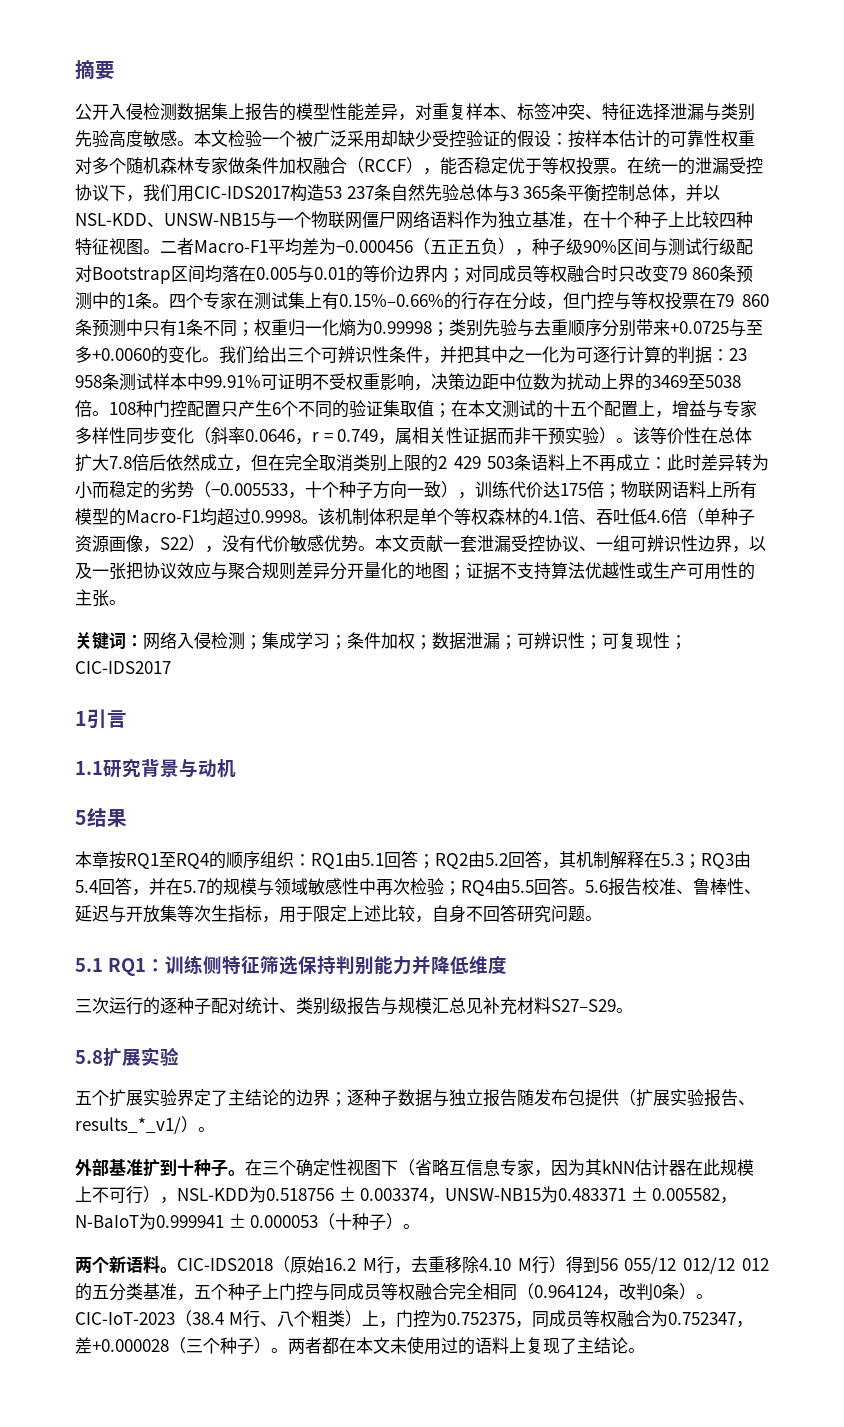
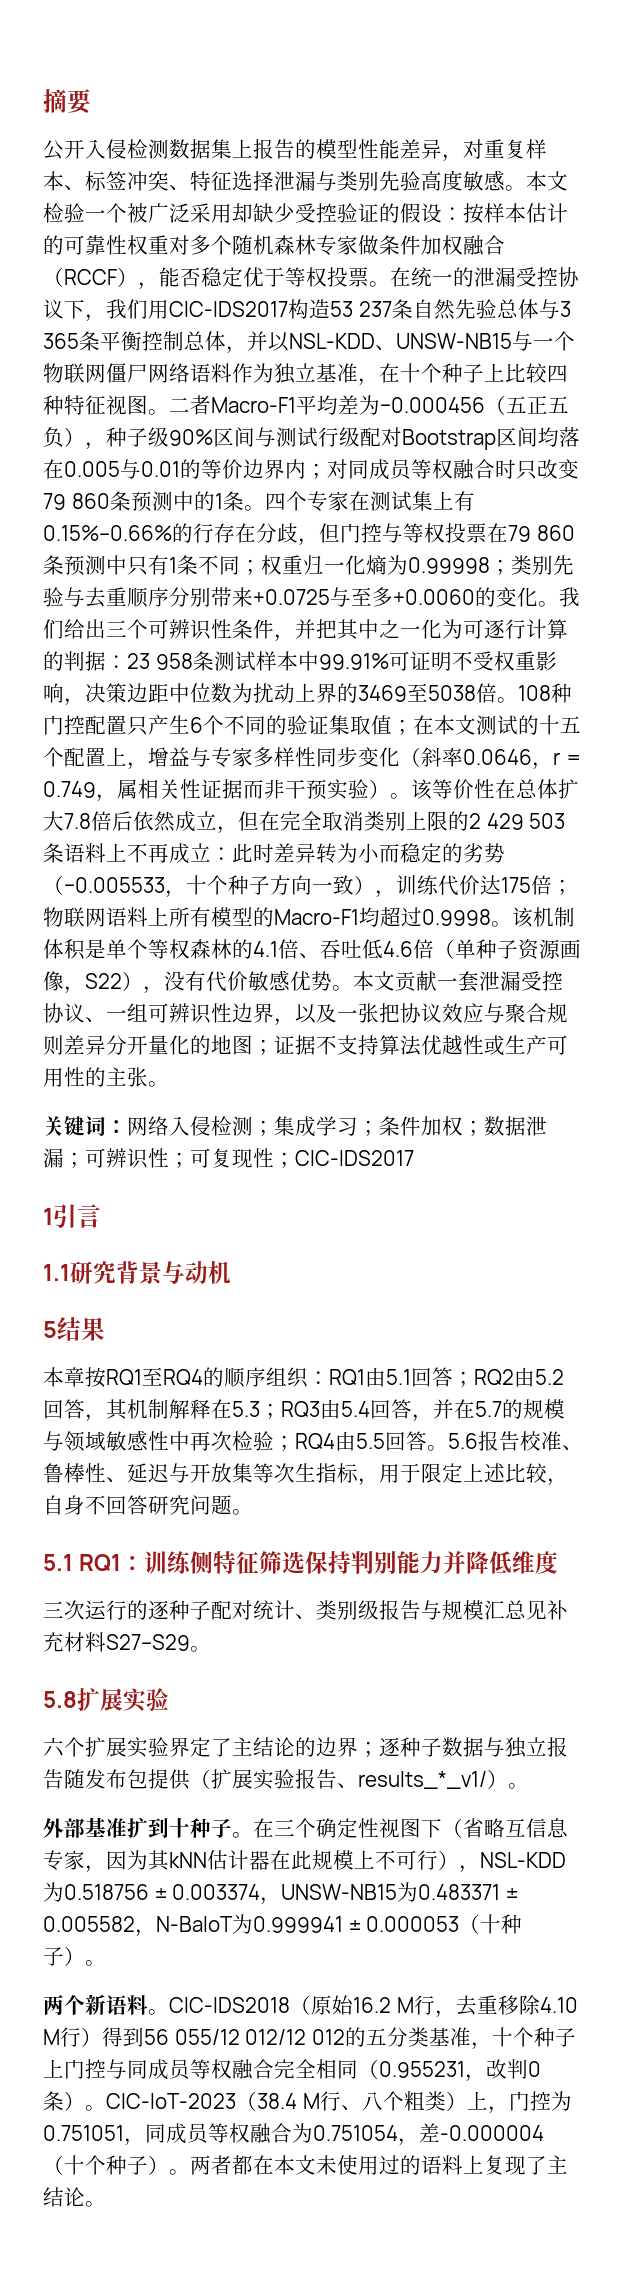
- 五个扩展实验界定了主结论的边界；逐种子数据与独立报告随发布包提供（扩展实验报告、results_*_v1/）。
+ 六个扩展实验界定了主结论的边界；逐种子数据与独立报告随发布包提供（扩展实验报告、results_*_v1/）。
- CIC-IDS2018（原始16.2 M行，去重移除4.10 M行）得到56 055/12 012/12 012的五分类基准，五个种子上门控与同成员等权融合完全相同（0.964124，改判0条）。
+ CIC-IDS2018（原始16.2 M行，去重移除4.10 M行）得到56 055/12 012/12 012的五分类基准，十个种子上门控与同成员等权融合完全相同（0.955231，改判0条）。
- CIC-IoT-2023（38.4 M行、八个粗类）上，门控为0.752375，同成员等权融合为0.752347，差+0.000028（三个种子）。
+ CIC-IoT-2023（38.4 M行、八个粗类）上，门控为0.751051，同成员等权融合为0.751054，差-0.000004（十个种子）。

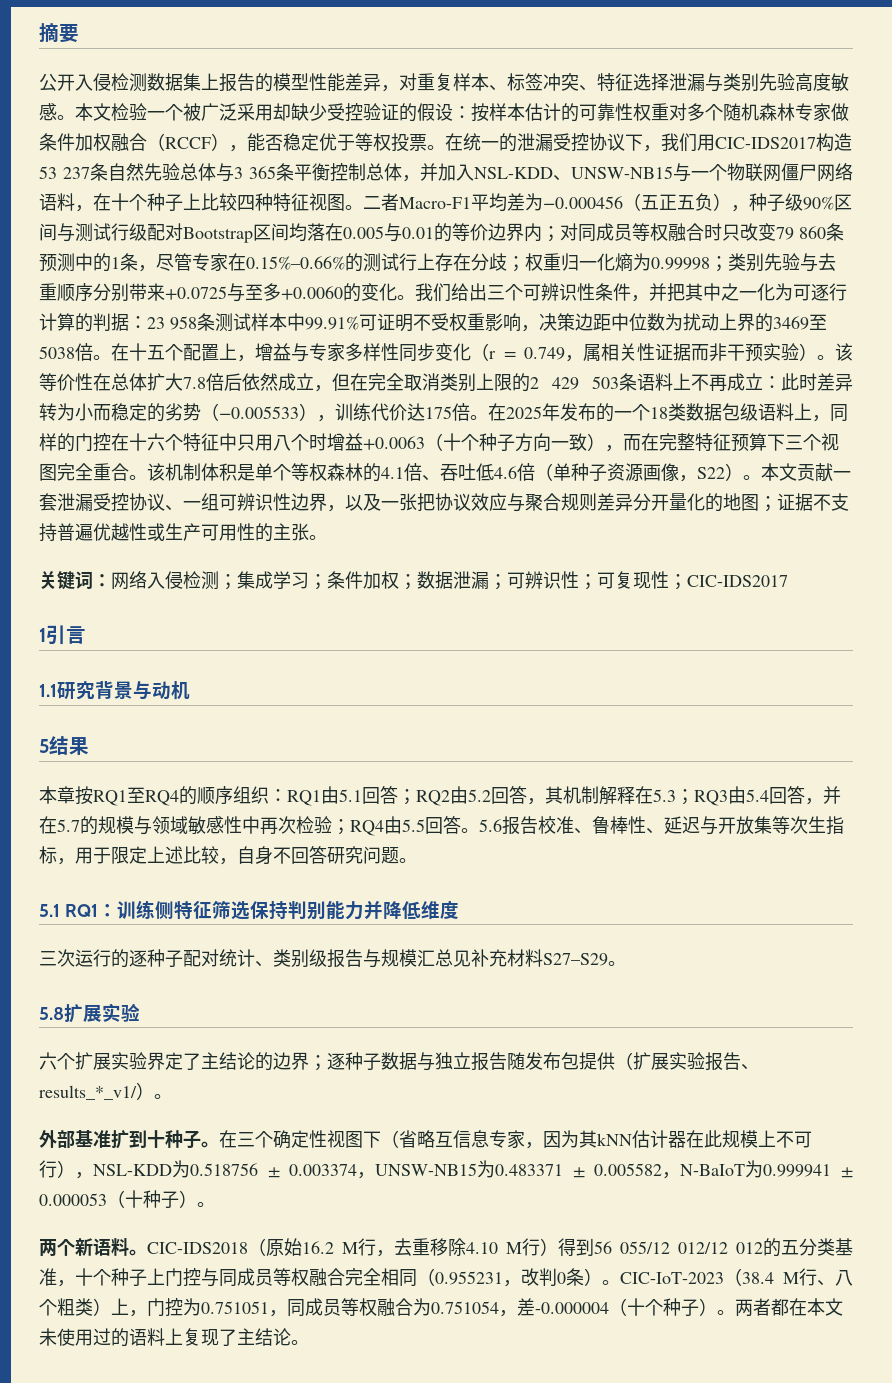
- 在统一的泄漏受控协议下，我们用CIC-IDS2017构造53 237条自然先验总体与3 365条平衡控制总体，并以NSL-KDD、UNSW-NB15与一个物联网僵尸网络语料作为独立基准，在十个种子上比较四种特征视图。
+ 在统一的泄漏受控协议下，我们用CIC-IDS2017构造53 237条自然先验总体与3 365条平衡控制总体，并加入NSL-KDD、UNSW-NB15与一个物联网僵尸网络语料，在十个种子上比较四种特征视图。
- 二者Macro-F1平均差为−0.000456（五正五负），种子级90%区间与测试行级配对Bootstrap区间均落在0.005与0.01的等价边界内；对同成员等权融合时只改变79 860条预测中的1条。四个专家在测试集上有0.15%–0.66%的行存在分歧，但门控与等权投票在79 860条预测中只有1条不同；权重归一化熵为0.99998；类别先验与去重顺序分别带来+0.0725与至多+0.0060的变化。
+ 二者Macro-F1平均差为−0.000456（五正五负），种子级90%区间与测试行级配对Bootstrap区间均落在0.005与0.01的等价边界内；对同成员等权融合时只改变79 860条预测中的1条，尽管专家在0.15%–0.66%的测试行上存在分歧；权重归一化熵为0.99998；类别先验与去重顺序分别带来+0.0725与至多+0.0060的变化。
- 108种门控配置只产生6个不同的验证集取值；在本文测试的十五个配置上，增益与专家多样性同步变化（斜率0.0646，r = 0.749，属相关性证据而非干预实验）。
+ 在十五个配置上，增益与专家多样性同步变化（r = 0.749，属相关性证据而非干预实验）。
- 该等价性在总体扩大7.8倍后依然成立，但在完全取消类别上限的2 429 503条语料上不再成立：此时差异转为小而稳定的劣势（−0.005533，十个种子方向一致），训练代价达175倍；物联网语料上所有模型的Macro-F1均超过0.9998。
+ 该等价性在总体扩大7.8倍后依然成立，但在完全取消类别上限的2 429 503条语料上不再成立：此时差异转为小而稳定的劣势（−0.005533），训练代价达175倍。在2025年发布的一个18类数据包级语料上，同样的门控在十六个特征中只用八个时增益+0.0063（十个种子方向一致），而在完整特征预算下三个视图完全重合。
- 该机制体积是单个等权森林的4.1倍、吞吐低4.6倍（单种子资源画像，S22），没有代价敏感优势。
+ 该机制体积是单个等权森林的4.1倍、吞吐低4.6倍（单种子资源画像，S22）。
- 本文贡献一套泄漏受控协议、一组可辨识性边界，以及一张把协议效应与聚合规则差异分开量化的地图；证据不支持算法优越性或生产可用性的主张。
+ 本文贡献一套泄漏受控协议、一组可辨识性边界，以及一张把协议效应与聚合规则差异分开量化的地图；证据不支持普遍优越性或生产可用性的主张。

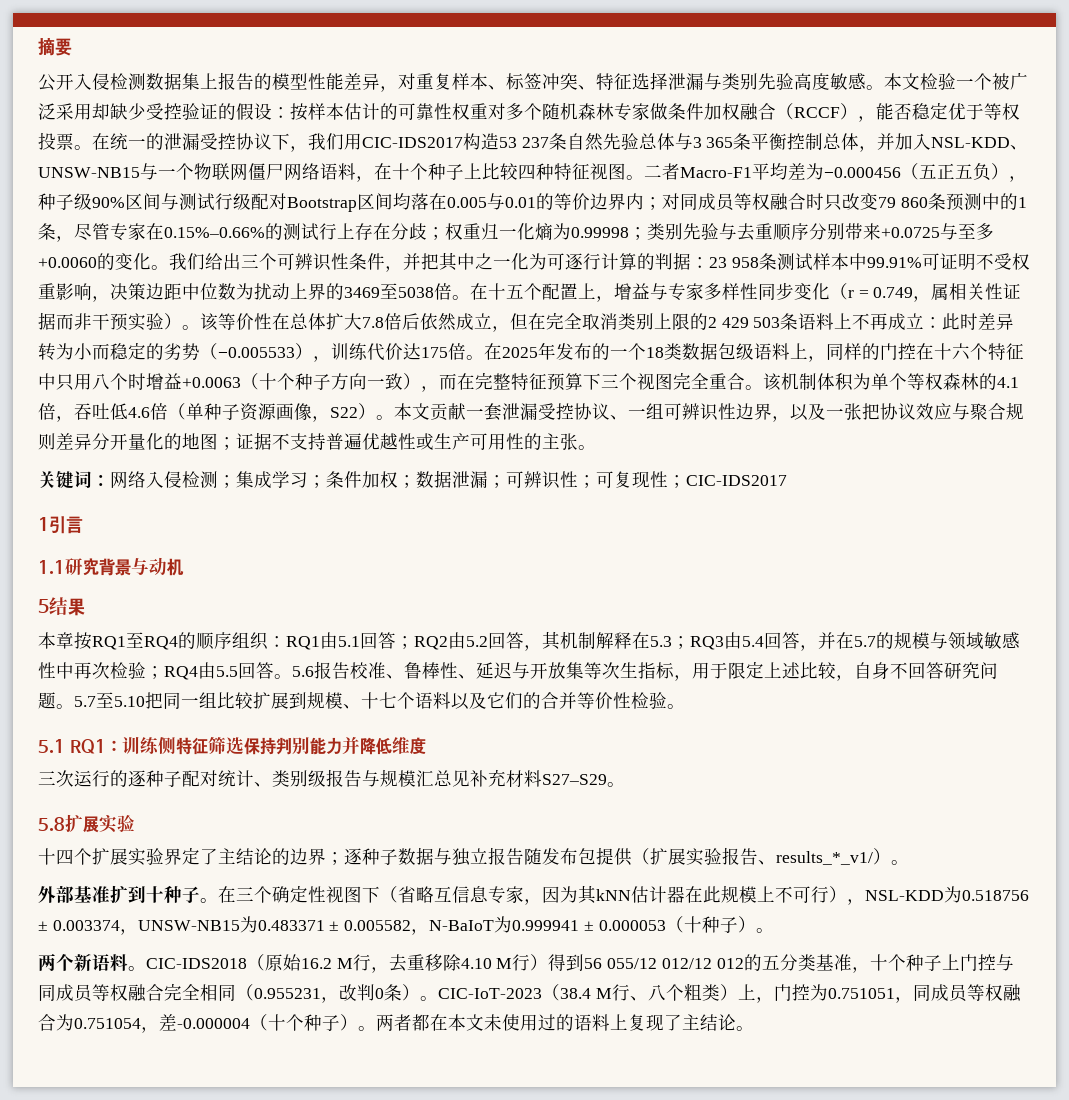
- 该机制体积是单个等权森林的4.1倍、吞吐低4.6倍（单种子资源画像，S22）。
+ 该机制体积为单个等权森林的4.1倍，吞吐低4.6倍（单种子资源画像，S22）。
+ 5.7至5.10把同一组比较扩展到规模、十七个语料以及它们的合并等价性检验。
- 六个扩展实验界定了主结论的边界；逐种子数据与独立报告随发布包提供（扩展实验报告、results_*_v1/）。
+ 十四个扩展实验界定了主结论的边界；逐种子数据与独立报告随发布包提供（扩展实验报告、results_*_v1/）。

